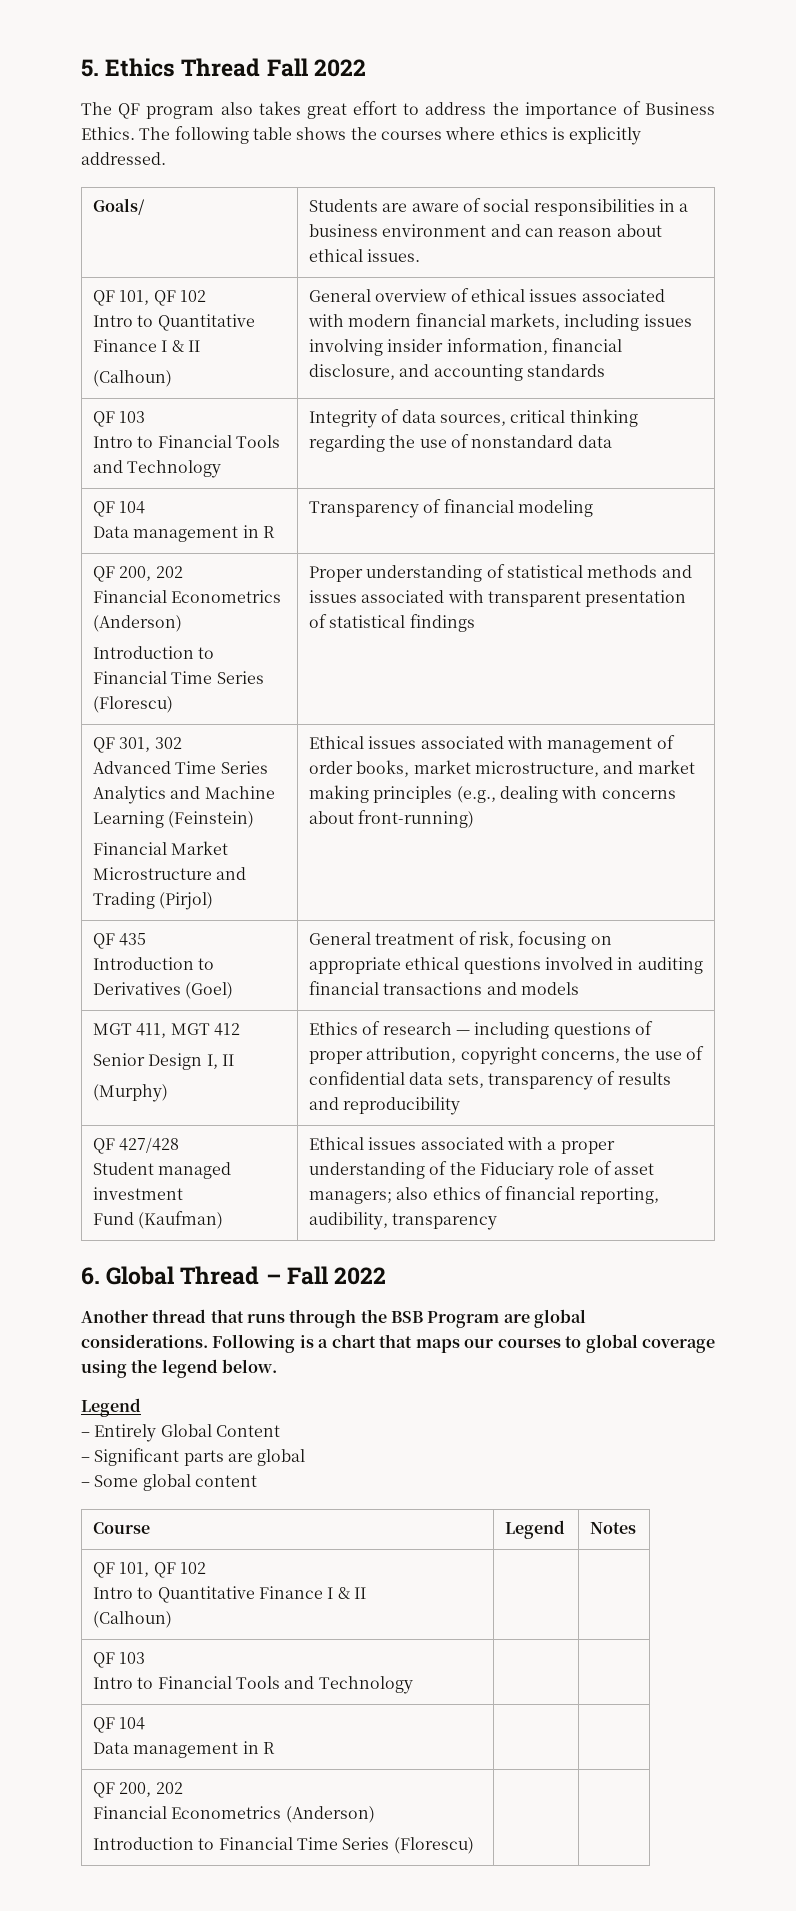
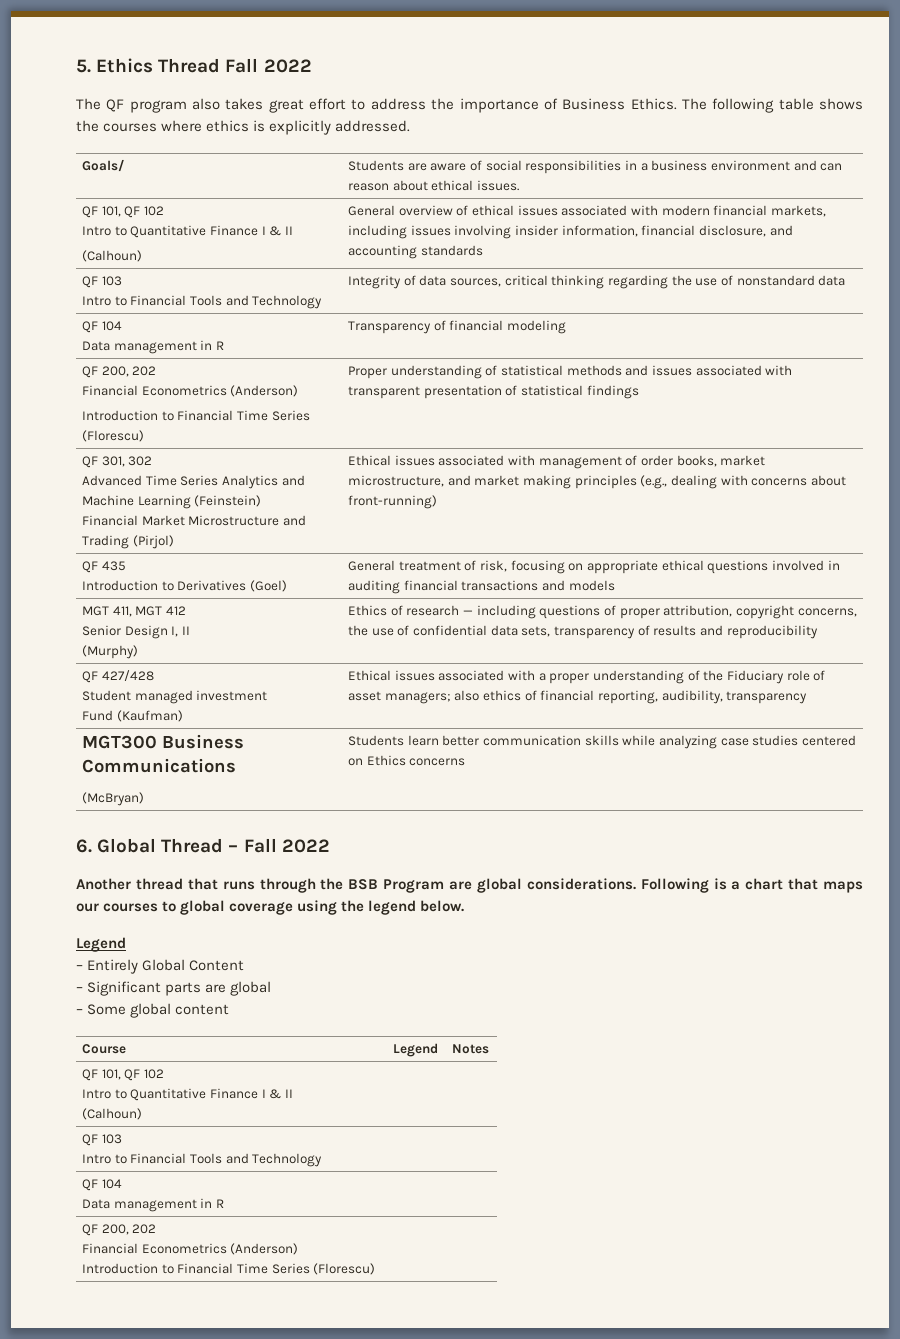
+ MGT300 Business Communications
+ (McBryan) | Students learn better communication skills while analyzing case studies centered on Ethics concerns

